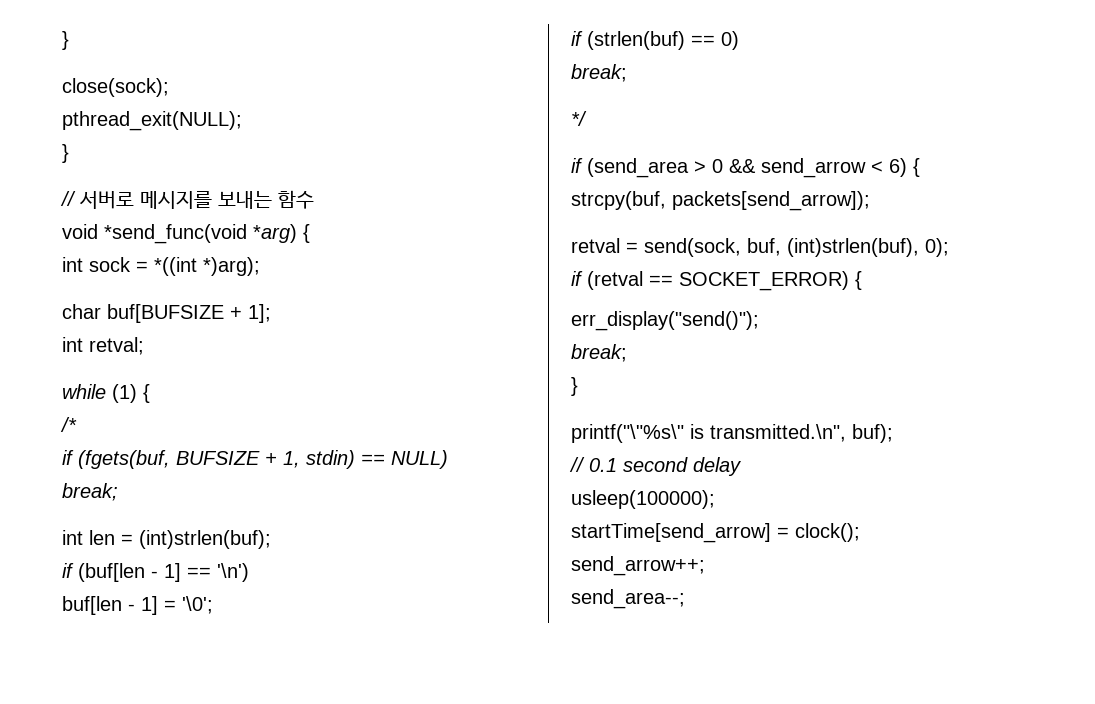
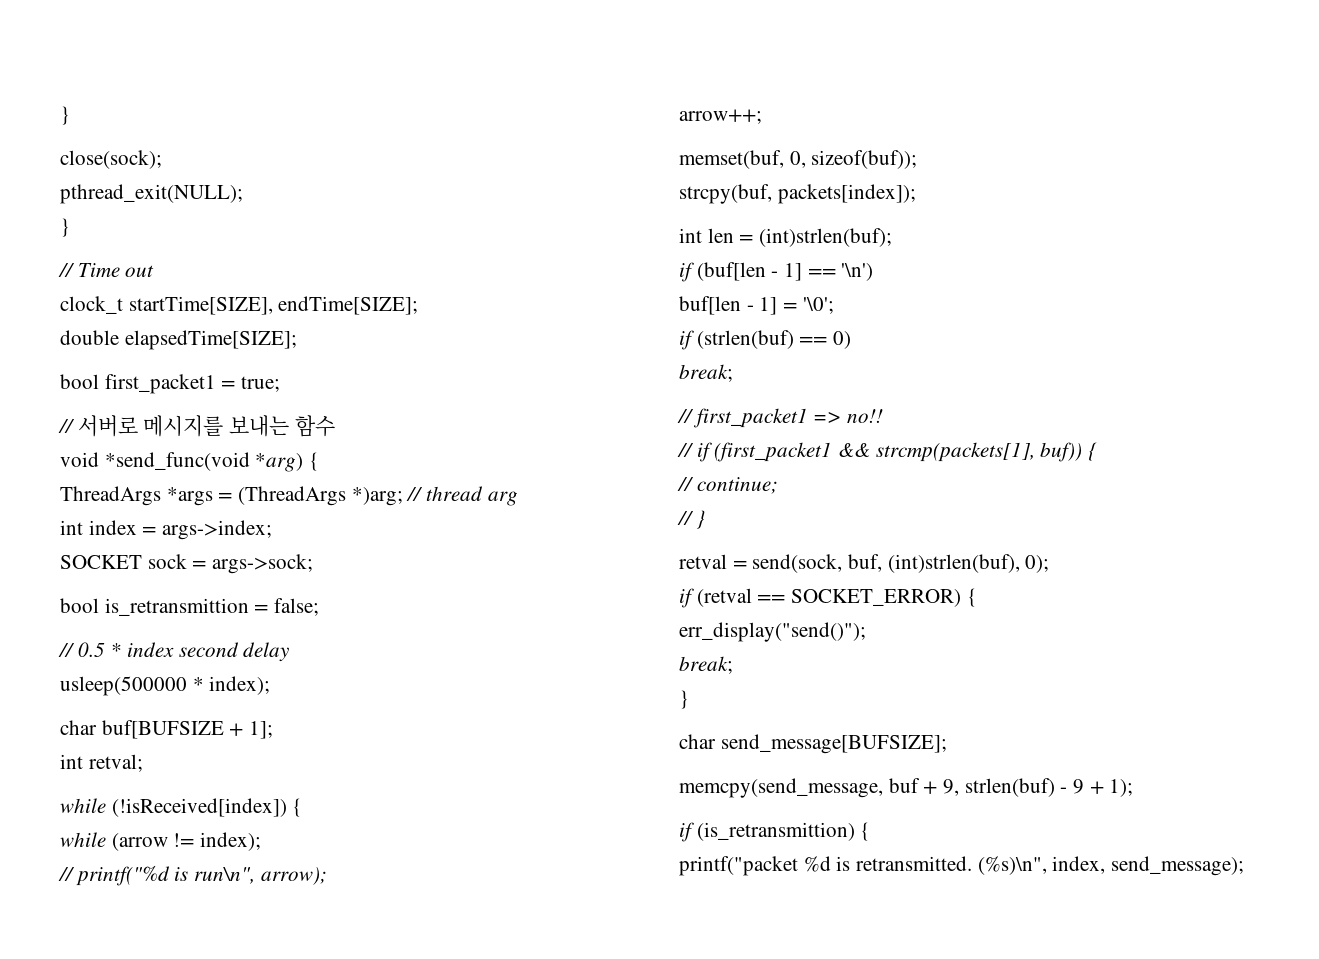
+ // Time out
+ clock_t startTime[SIZE], endTime[SIZE];
+ double elapsedTime[SIZE];
+ bool first_packet1 = true;
- int sock = *((int *)arg);
+ ThreadArgs *args = (ThreadArgs *)arg; // thread arg
+ int index = args->index;
+ SOCKET sock = args->sock;
+ bool is_retransmittion = false;
+ // 0.5 * index second delay
+ usleep(500000 * index);
- while (1) {
- /*
- if (fgets(buf, BUFSIZE + 1, stdin) == NULL)
- break;
+ while (!isReceived[index]) {
+ while (arrow != index);
+ // printf("%d is run\n", arrow);
+ arrow++;
+ memset(buf, 0, sizeof(buf));
+ strcpy(buf, packets[index]);
- */
- if (send_area > 0 && send_arrow < 6) {
- strcpy(buf, packets[send_arrow]);
+ // first_packet1 => no!!
+ // if (first_packet1 && strcmp(packets[1], buf)) {
+ // continue;
+ // }
- printf("\"%s\" is transmitted.\n", buf);
- // 0.1 second delay
- usleep(100000);
- startTime[send_arrow] = clock();
- send_arrow++;
- send_area--;
+ char send_message[BUFSIZE];
+ memcpy(send_message, buf + 9, strlen(buf) - 9 + 1);
+ if (is_retransmittion) {
+ printf("packet %d is retransmitted. (%s)\n", index, send_message);

